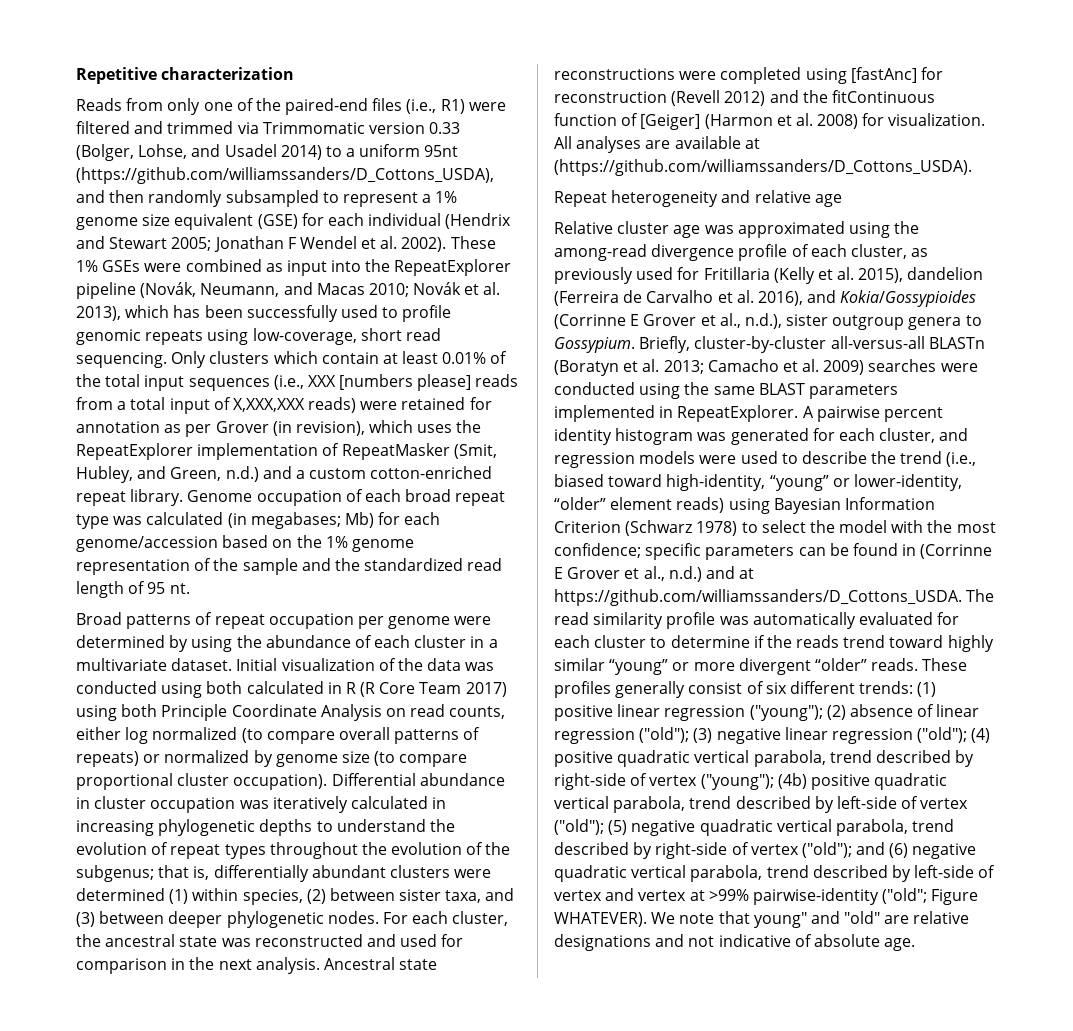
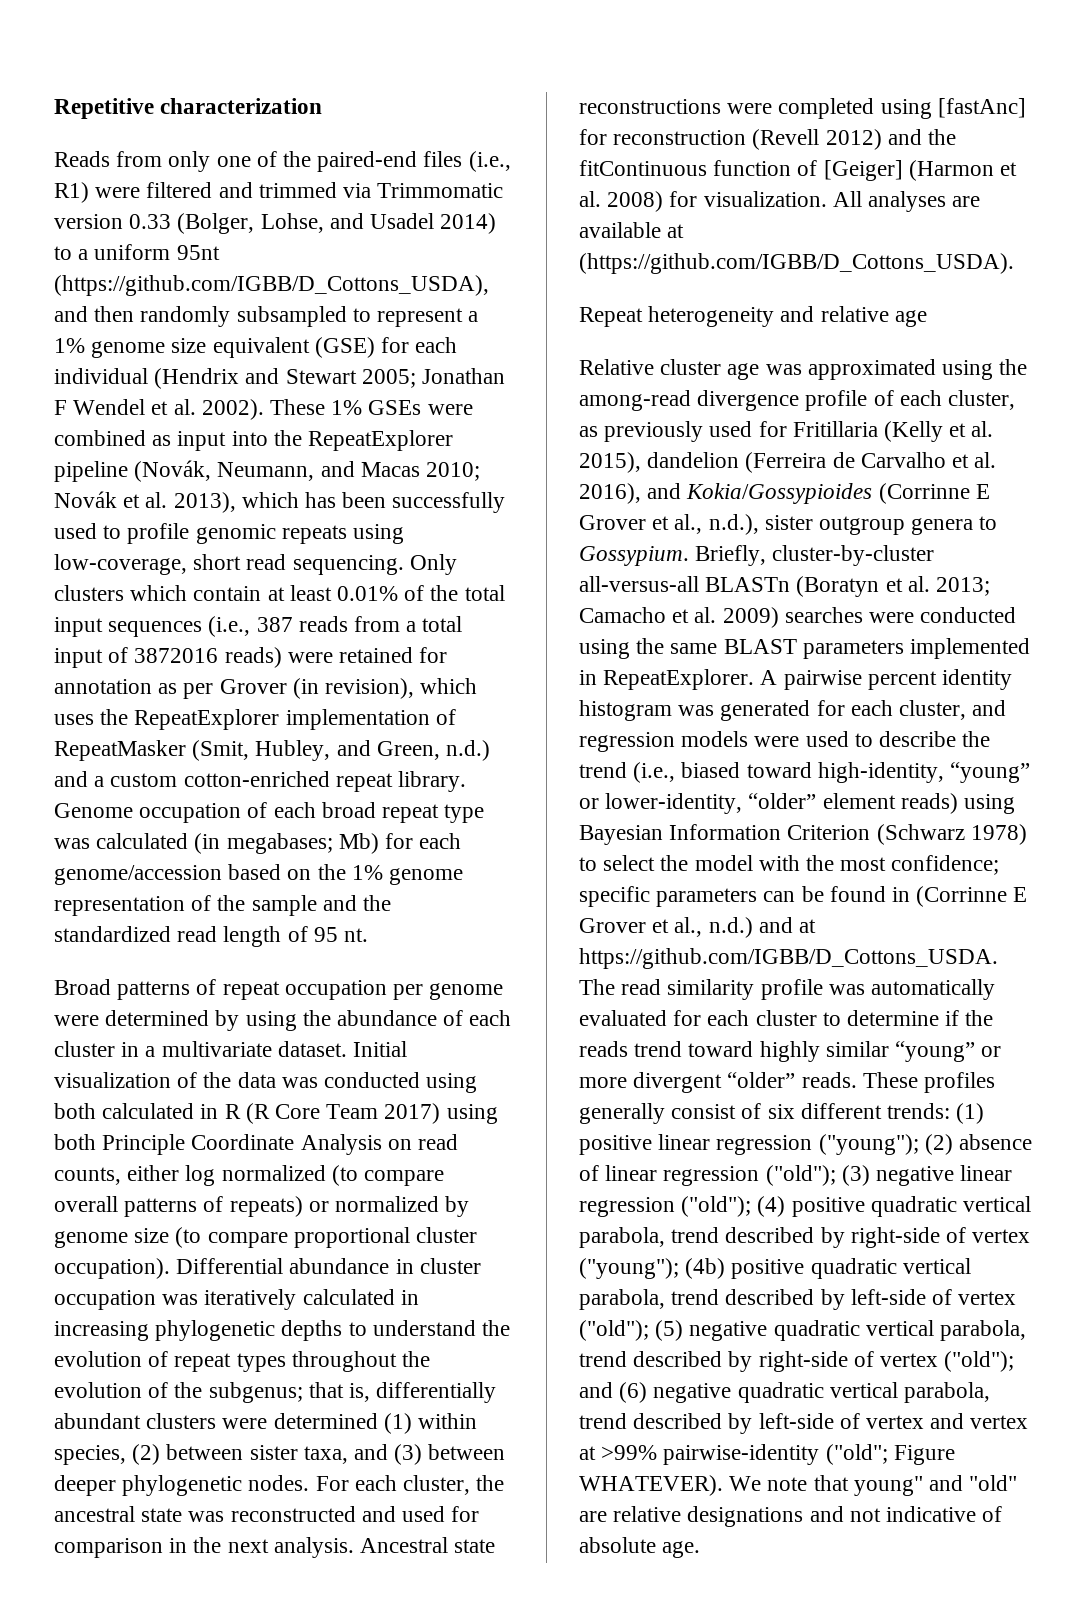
- Reads from only one of the paired-end files (i.e., R1) were filtered and trimmed via Trimmomatic version 0.33 (Bolger, Lohse, and Usadel 2014) to a uniform 95nt (https://github.com/williamssanders/D_Cottons_USDA), and then randomly subsampled to represent a 1% genome size equivalent (GSE) for each individual (Hendrix and Stewart 2005; Jonathan F Wendel et al. 2002).
+ Reads from only one of the paired-end files (i.e., R1) were filtered and trimmed via Trimmomatic version 0.33 (Bolger, Lohse, and Usadel 2014) to a uniform 95nt (https://github.com/IGBB/D_Cottons_USDA), and then randomly subsampled to represent a 1% genome size equivalent (GSE) for each individual (Hendrix and Stewart 2005; Jonathan F Wendel et al. 2002).
- Only clusters which contain at least 0.01% of the total input sequences (i.e., XXX [numbers please] reads from a total input of X,XXX,XXX reads) were retained for annotation as per Grover (in revision), which uses the RepeatExplorer implementation of RepeatMasker (Smit, Hubley, and Green, n.d.) and a custom cotton-enriched repeat library.
+ Only clusters which contain at least 0.01% of the total input sequences (i.e., 387 reads from a total input of 3872016 reads) were retained for annotation as per Grover (in revision), which uses the RepeatExplorer implementation of RepeatMasker (Smit, Hubley, and Green, n.d.) and a custom cotton-enriched repeat library.
- All analyses are available at (https://github.com/williamssanders/D_Cottons_USDA).
+ All analyses are available at (https://github.com/IGBB/D_Cottons_USDA).
- specific parameters can be found in (Corrinne E Grover et al., n.d.) and at https://github.com/williamssanders/D_Cottons_USDA. The read similarity profile was automatically evaluated for each cluster to determine if the reads trend toward highly similar “young” or more divergent “older” reads.
+ specific parameters can be found in (Corrinne E Grover et al., n.d.) and at https://github.com/IGBB/D_Cottons_USDA. The read similarity profile was automatically evaluated for each cluster to determine if the reads trend toward highly similar “young” or more divergent “older” reads.

